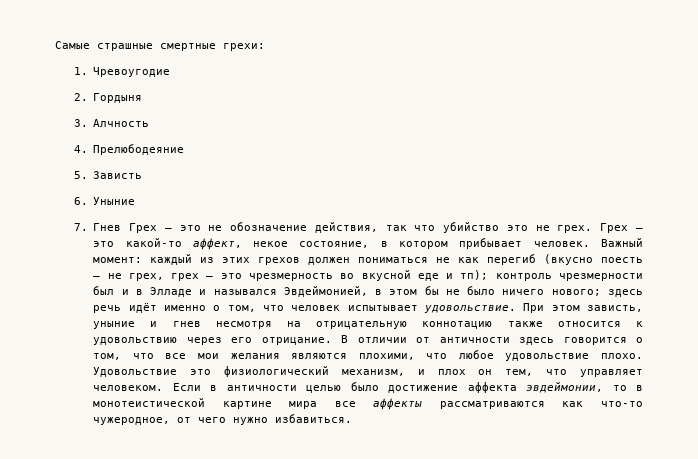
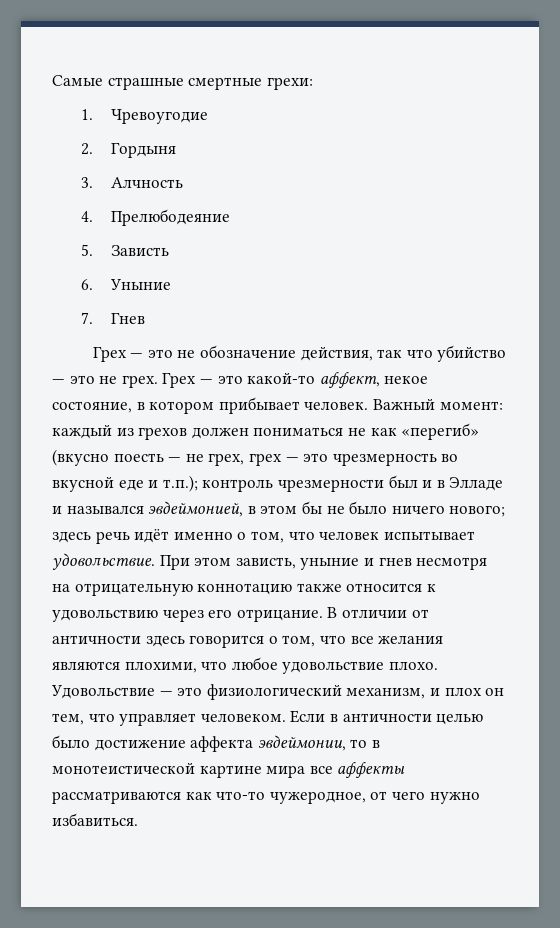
- 7. Гнев Грех — это не обозначение действия, так что убийство это не грех.
+ 7. Гнев
+ Грех — это не обозначение действия, так что убийство — это не грех.
- Важный момент: каждый из этих грехов должен пониматься не как перегиб (вкусно поесть — не грех, грех — это чрезмерность во вкусной еде и тп); контроль чрезмерности был и в Элладе и назывался Эвдеймонией, в этом бы не было ничего нового; здесь речь идёт именно о том, что человек испытывает удовольствие.
+ Важный момент: каждый из грехов должен пониматься не как «перегиб» (вкусно поесть — не грех, грех — это чрезмерность во вкусной еде и т.п.); контроль чрезмерности был и в Элладе и назывался эвдеймонией, в этом бы не было ничего нового; здесь речь идёт именно о том, что человек испытывает удовольствие.
- В отличии от античности здесь говорится о том, что все мои желания являются плохими, что любое удовольствие плохо.
+ В отличии от античности здесь говорится о том, что все желания являются плохими, что любое удовольствие плохо.
- Удовольствие это физиологический механизм, и плох он тем, что управляет человеком.
+ Удовольствие — это физиологический механизм, и плох он тем, что управляет человеком.

